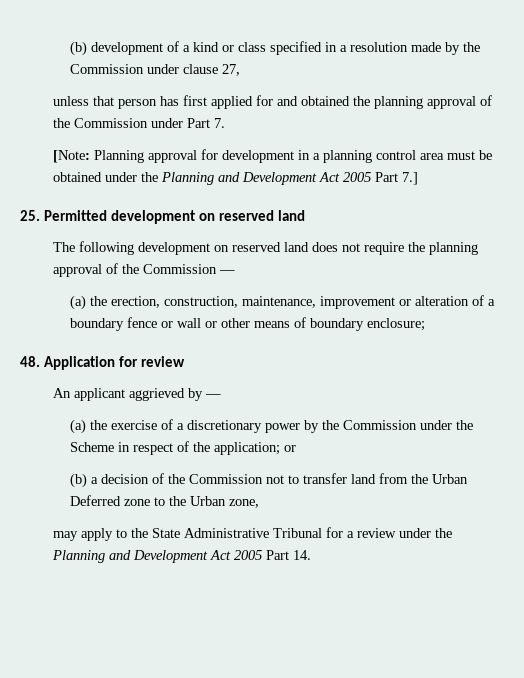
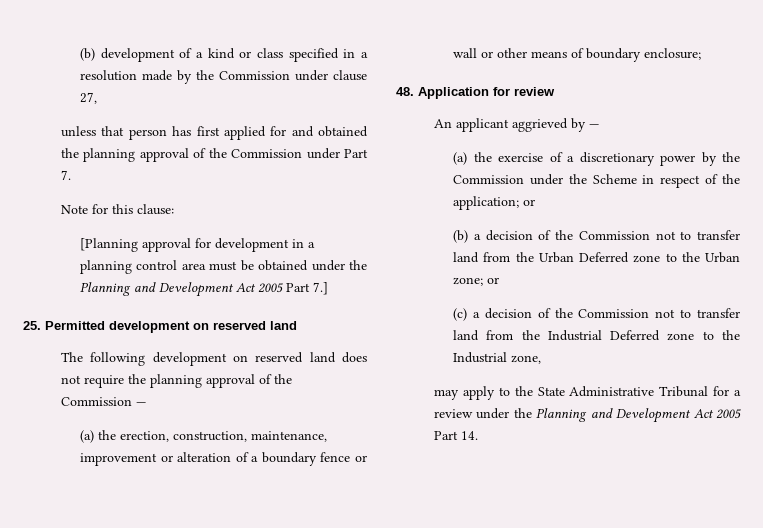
- [Note: Planning approval for development in a planning control area must be obtained under the Planning and Development Act 2005 Part 7.]
+ Note for this clause:
+ [Planning approval for development in a planning control area must be obtained under the Planning and Development Act 2005 Part 7.]
- (b) a decision of the Commission not to transfer land from the Urban Deferred zone to the Urban zone,
+ (b) a decision of the Commission not to transfer land from the Urban Deferred zone to the Urban zone; or
+ (c) a decision of the Commission not to transfer land from the Industrial Deferred zone to the Industrial zone,

